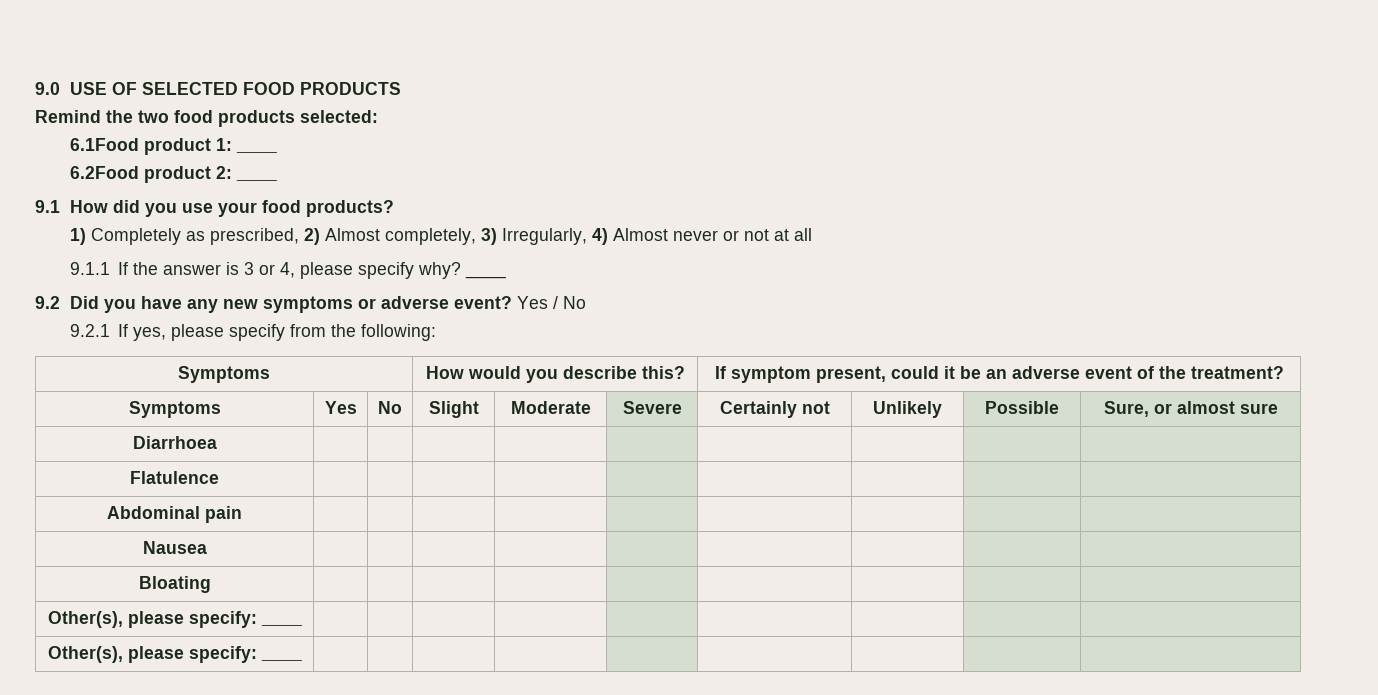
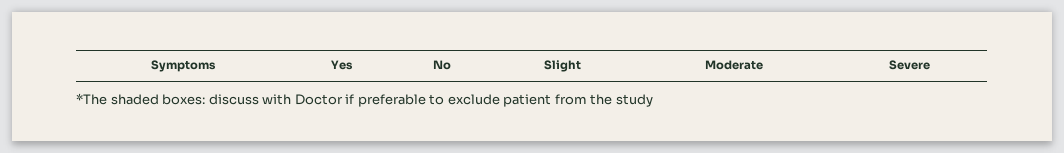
- 9.0 USE OF SELECTED FOOD PRODUCTS
- Remind the two food products selected:
- 6.1Food product 1: ____
- 6.2Food product 2: ____
- 9.1 How did you use your food products?
- 1) Completely as prescribed, 2) Almost completely, 3) Irregularly, 4) Almost never or not at all
- 9.1.1 If the answer is 3 or 4, please specify why? ____
- 9.2 Did you have any new symptoms or adverse event? Yes / No
- 9.2.1 If yes, please specify from the following:
- Symptoms | How would you describe this? | If symptom present, could it be an adverse event of the treatment?
- Symptoms | Yes | No | Slight | Moderate | Severe | Certainly not | Unlikely | Possible | Sure, or almost sure
- Diarrhoea | | | | | | | | |
- Flatulence | | | | | | | | |
- Abdominal pain | | | | | | | | |
- Nausea | | | | | | | | |
- Bloating | | | | | | | | |
- Other(s), please specify: ____ | | | | | | | | |
- Other(s), please specify: ____ | | | | | | | | |
+ Symptoms | Yes | No | Slight | Moderate | Severe
+ *The shaded boxes: discuss with Doctor if preferable to exclude patient from the study

